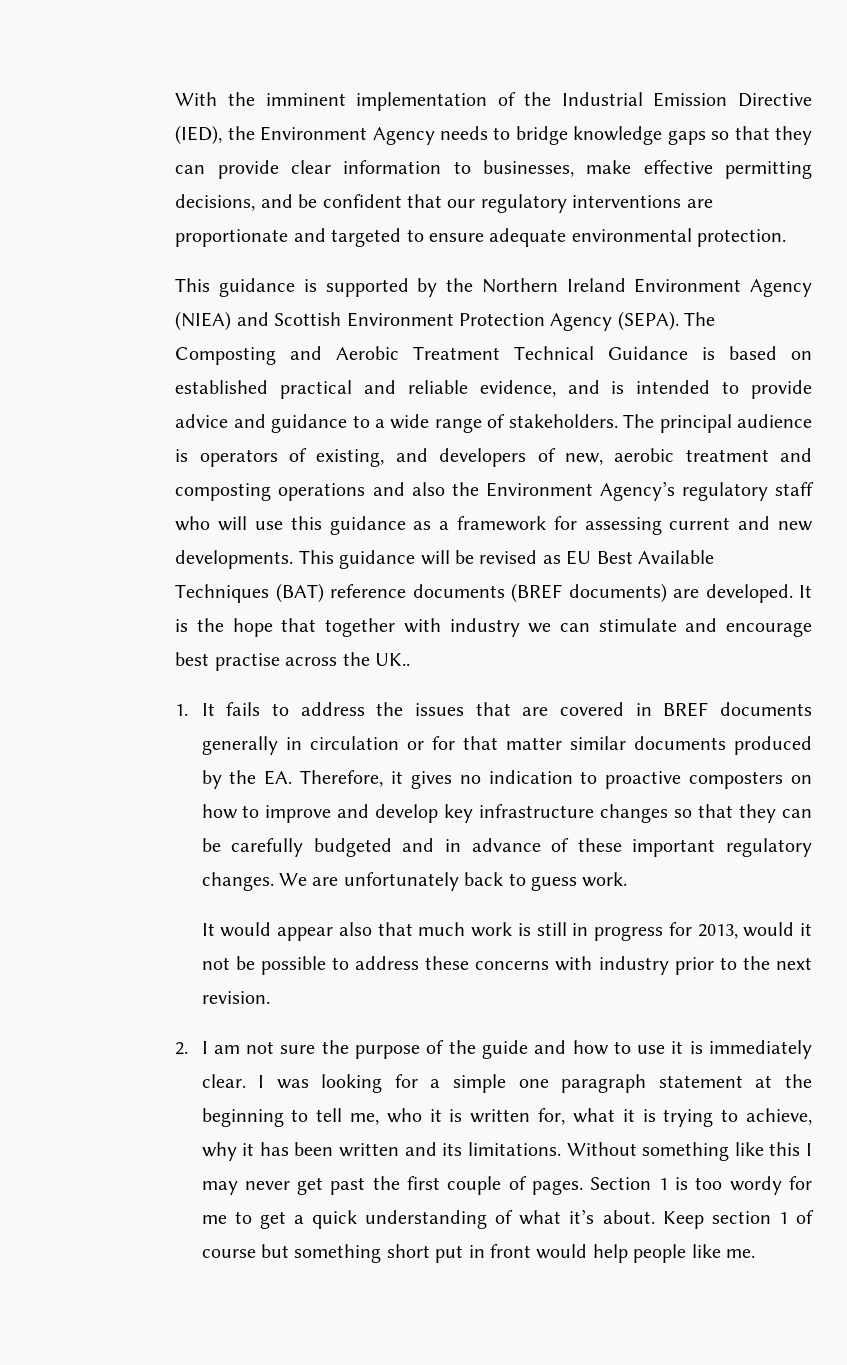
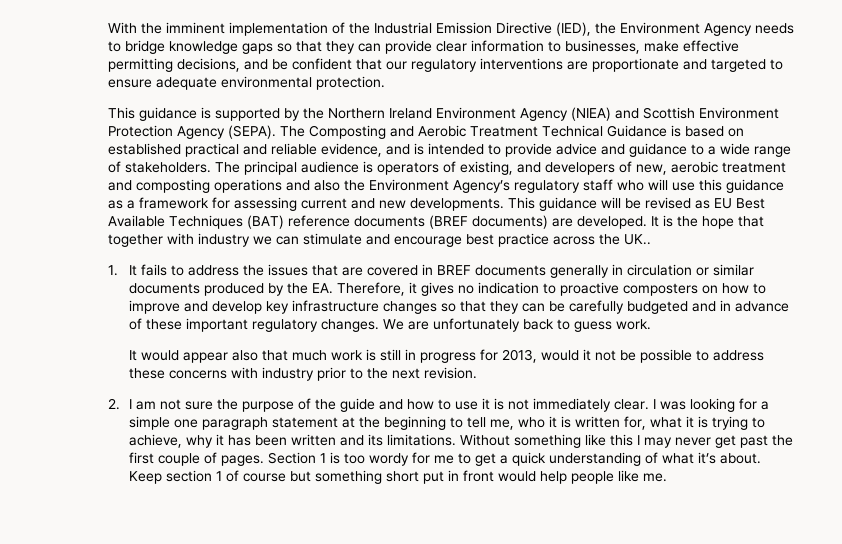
- It is the hope that together with industry we can stimulate and encourage best practise across the UK..
+ It is the hope that together with industry we can stimulate and encourage best practice across the UK..
- 1. It fails to address the issues that are covered in BREF documents generally in circulation or for that matter similar documents produced by the EA. Therefore, it gives no indication to proactive composters on how to improve and develop key infrastructure changes so that they can be carefully budgeted and in advance of these important regulatory changes.
+ 1. It fails to address the issues that are covered in BREF documents generally in circulation or similar documents produced by the EA. Therefore, it gives no indication to proactive composters on how to improve and develop key infrastructure changes so that they can be carefully budgeted and in advance of these important regulatory changes.
- 2. I am not sure the purpose of the guide and how to use it is immediately clear.
+ 2. I am not sure the purpose of the guide and how to use it is not immediately clear.

